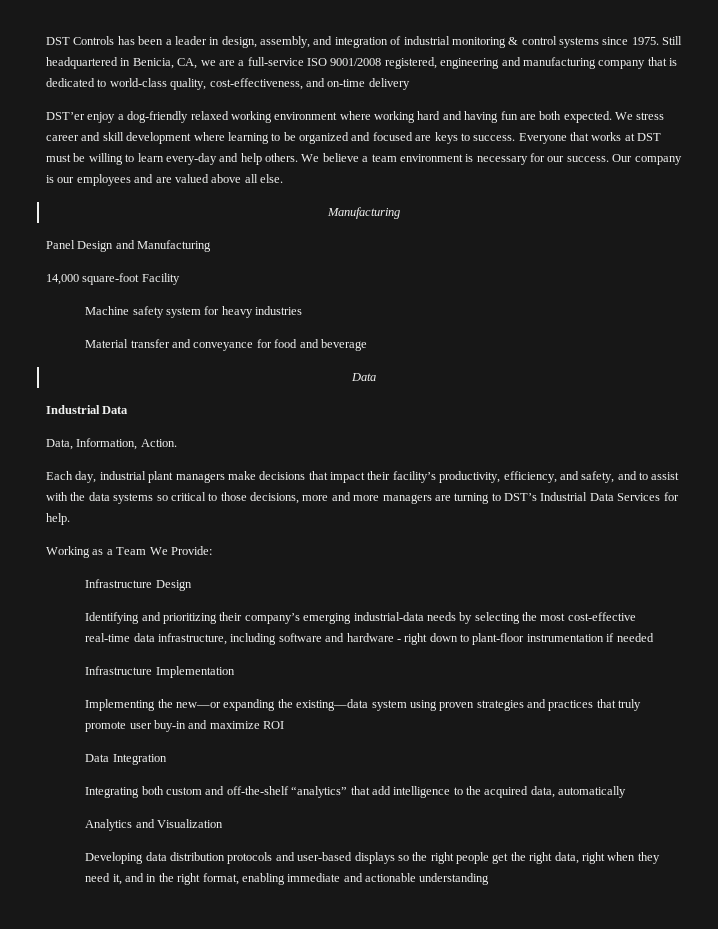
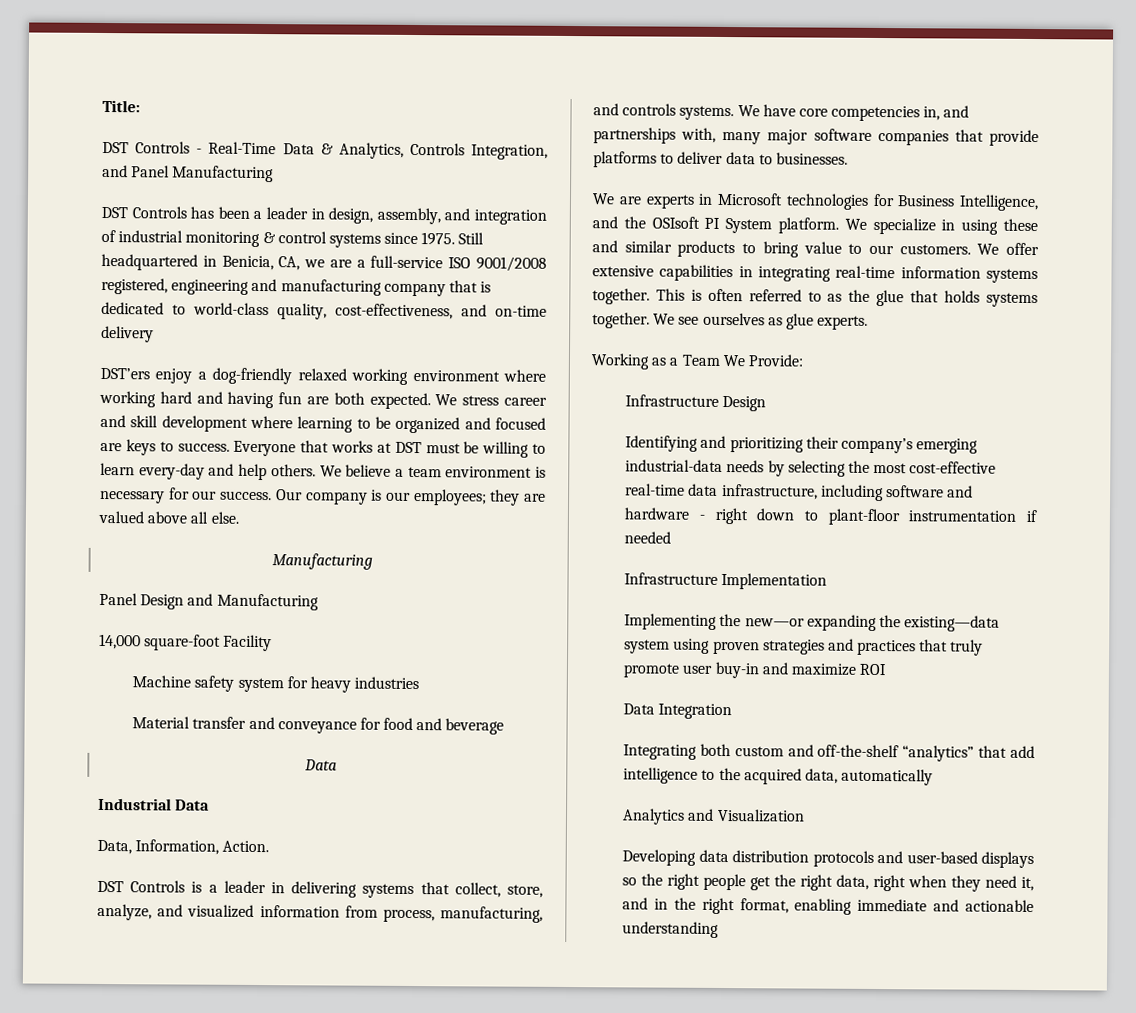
+ Title:
+ DST Controls - Real-Time Data & Analytics, Controls Integration, and Panel Manufacturing
- DST’er enjoy a dog-friendly relaxed working environment where working hard and having fun are both expected.
+ DST’ers enjoy a dog-friendly relaxed working environment where working hard and having fun are both expected.
- Our company is our employees and are valued above all else.
+ Our company is our employees; they are valued above all else.
- Each day, industrial plant managers make decisions that impact their facility’s productivity, efficiency, and safety, and to assist with the data systems so critical to those decisions, more and more managers are turning to DST’s Industrial Data Services for help.
+ DST Controls is a leader in delivering systems that collect, store, analyze, and visualized information from process, manufacturing, and controls systems. We have core competencies in, and partnerships with, many major software companies that provide platforms to deliver data to businesses.
+ We are experts in Microsoft technologies for Business Intelligence, and the OSIsoft PI System platform. We specialize in using these and similar products to bring value to our customers. We offer extensive capabilities in integrating real-time information systems together. This is often referred to as the glue that holds systems together. We see ourselves as glue experts.

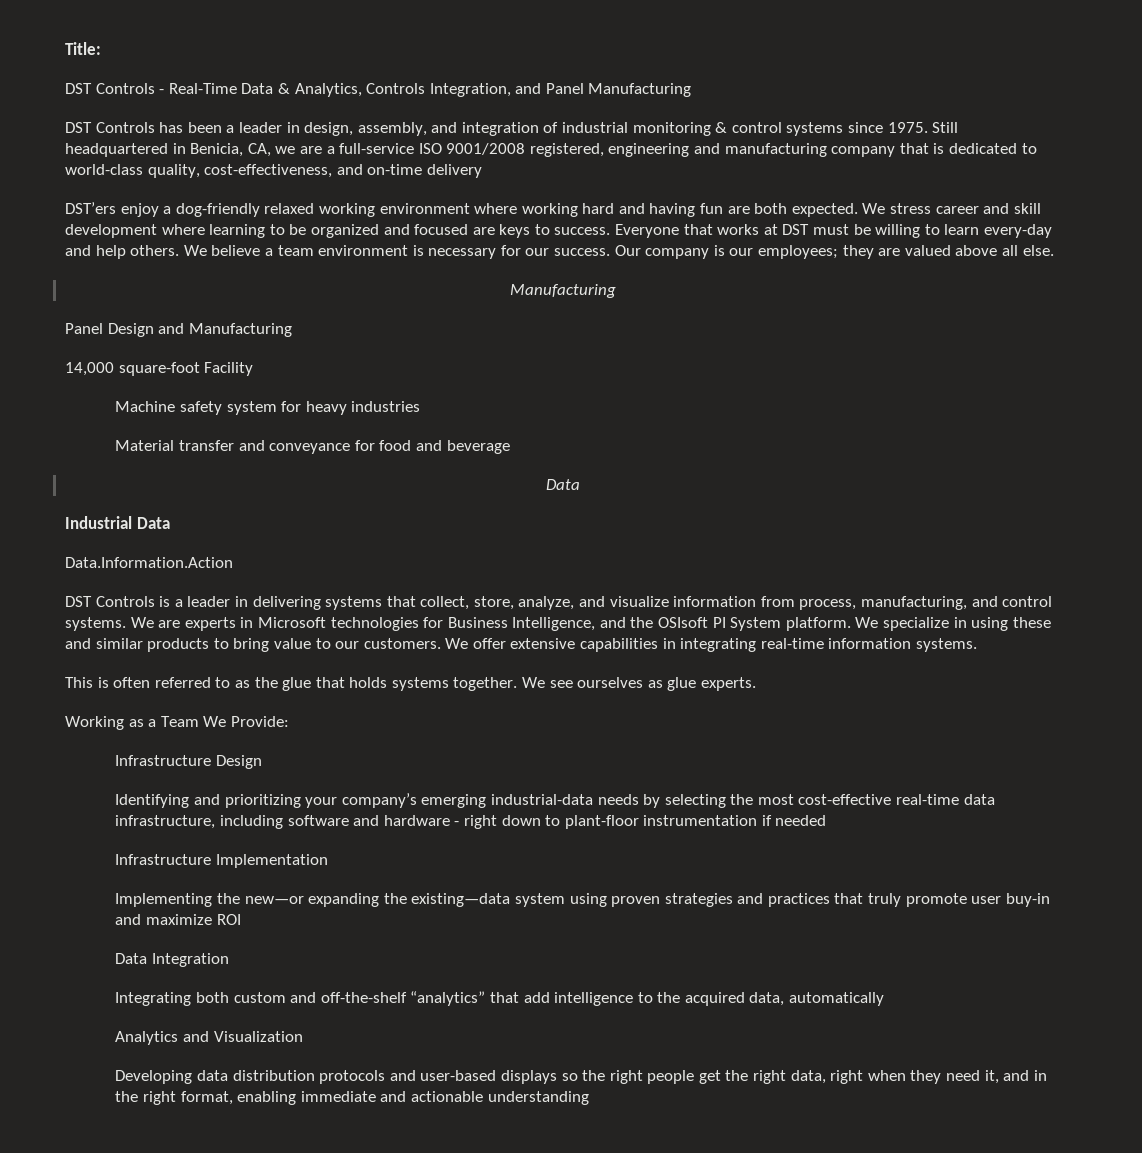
- Data, Information, Action.
+ Data.Information.Action
- DST Controls is a leader in delivering systems that collect, store, analyze, and visualized information from process, manufacturing, and controls systems.
+ DST Controls is a leader in delivering systems that collect, store, analyze, and visualize information from process, manufacturing, and control systems.
- We have core competencies in, and partnerships with, many major software companies that provide platforms to deliver data to businesses.
- We offer extensive capabilities in integrating real-time information systems together. This is often referred to as the glue that holds systems together.
+ We offer extensive capabilities in integrating real-time information systems.
+ This is often referred to as the glue that holds systems together.
- Identifying and prioritizing their company’s emerging industrial-data needs by selecting the most cost-effective real-time data infrastructure, including software and hardware - right down to plant-floor instrumentation if needed
+ Identifying and prioritizing your company’s emerging industrial-data needs by selecting the most cost-effective real-time data infrastructure, including software and hardware - right down to plant-floor instrumentation if needed

